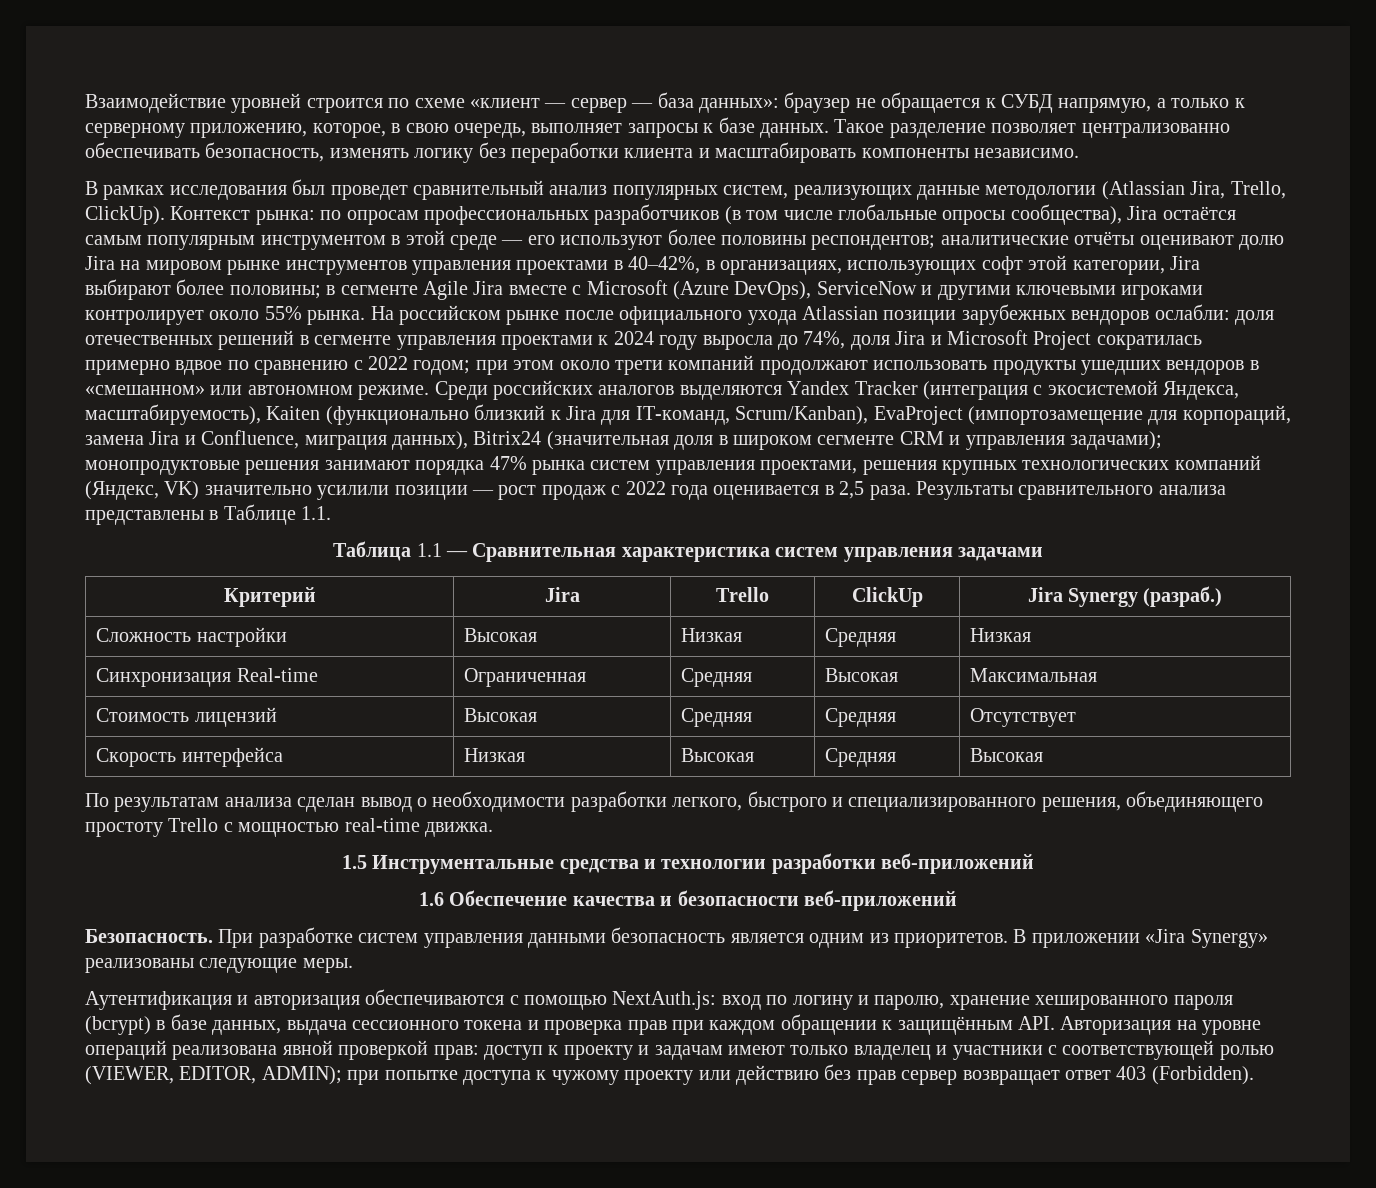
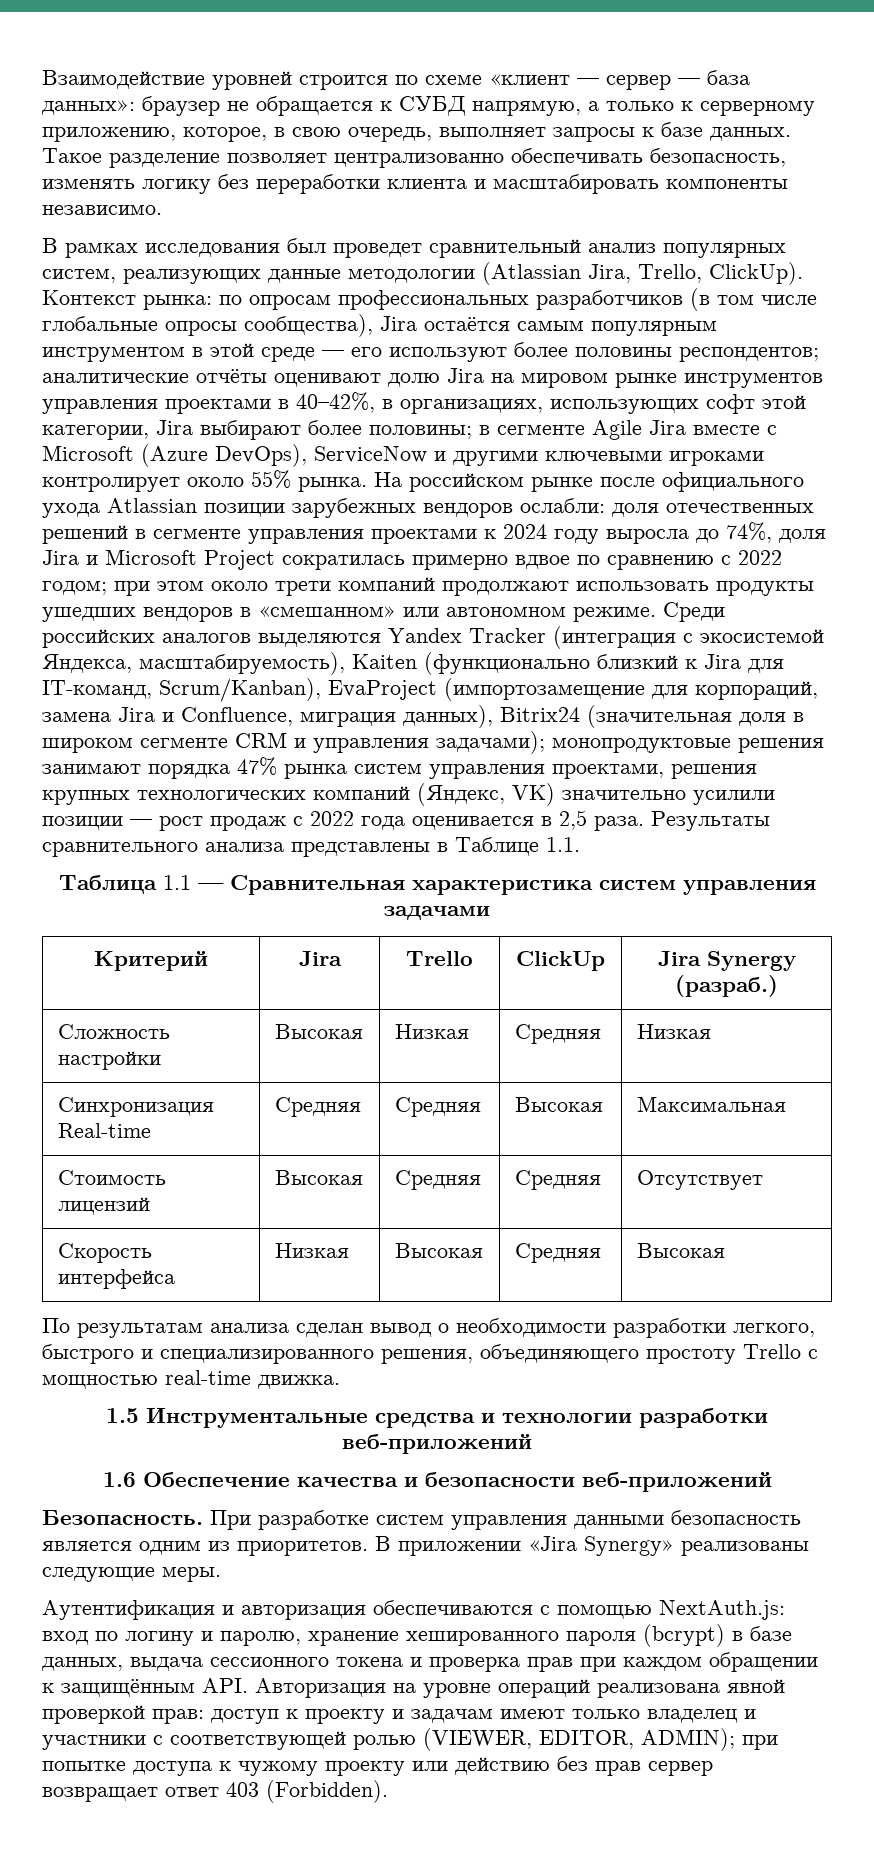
- Синхронизация Real-time | Ограниченная | Средняя | Высокая | Максимальная
+ Синхронизация Real-time | Средняя | Средняя | Высокая | Максимальная

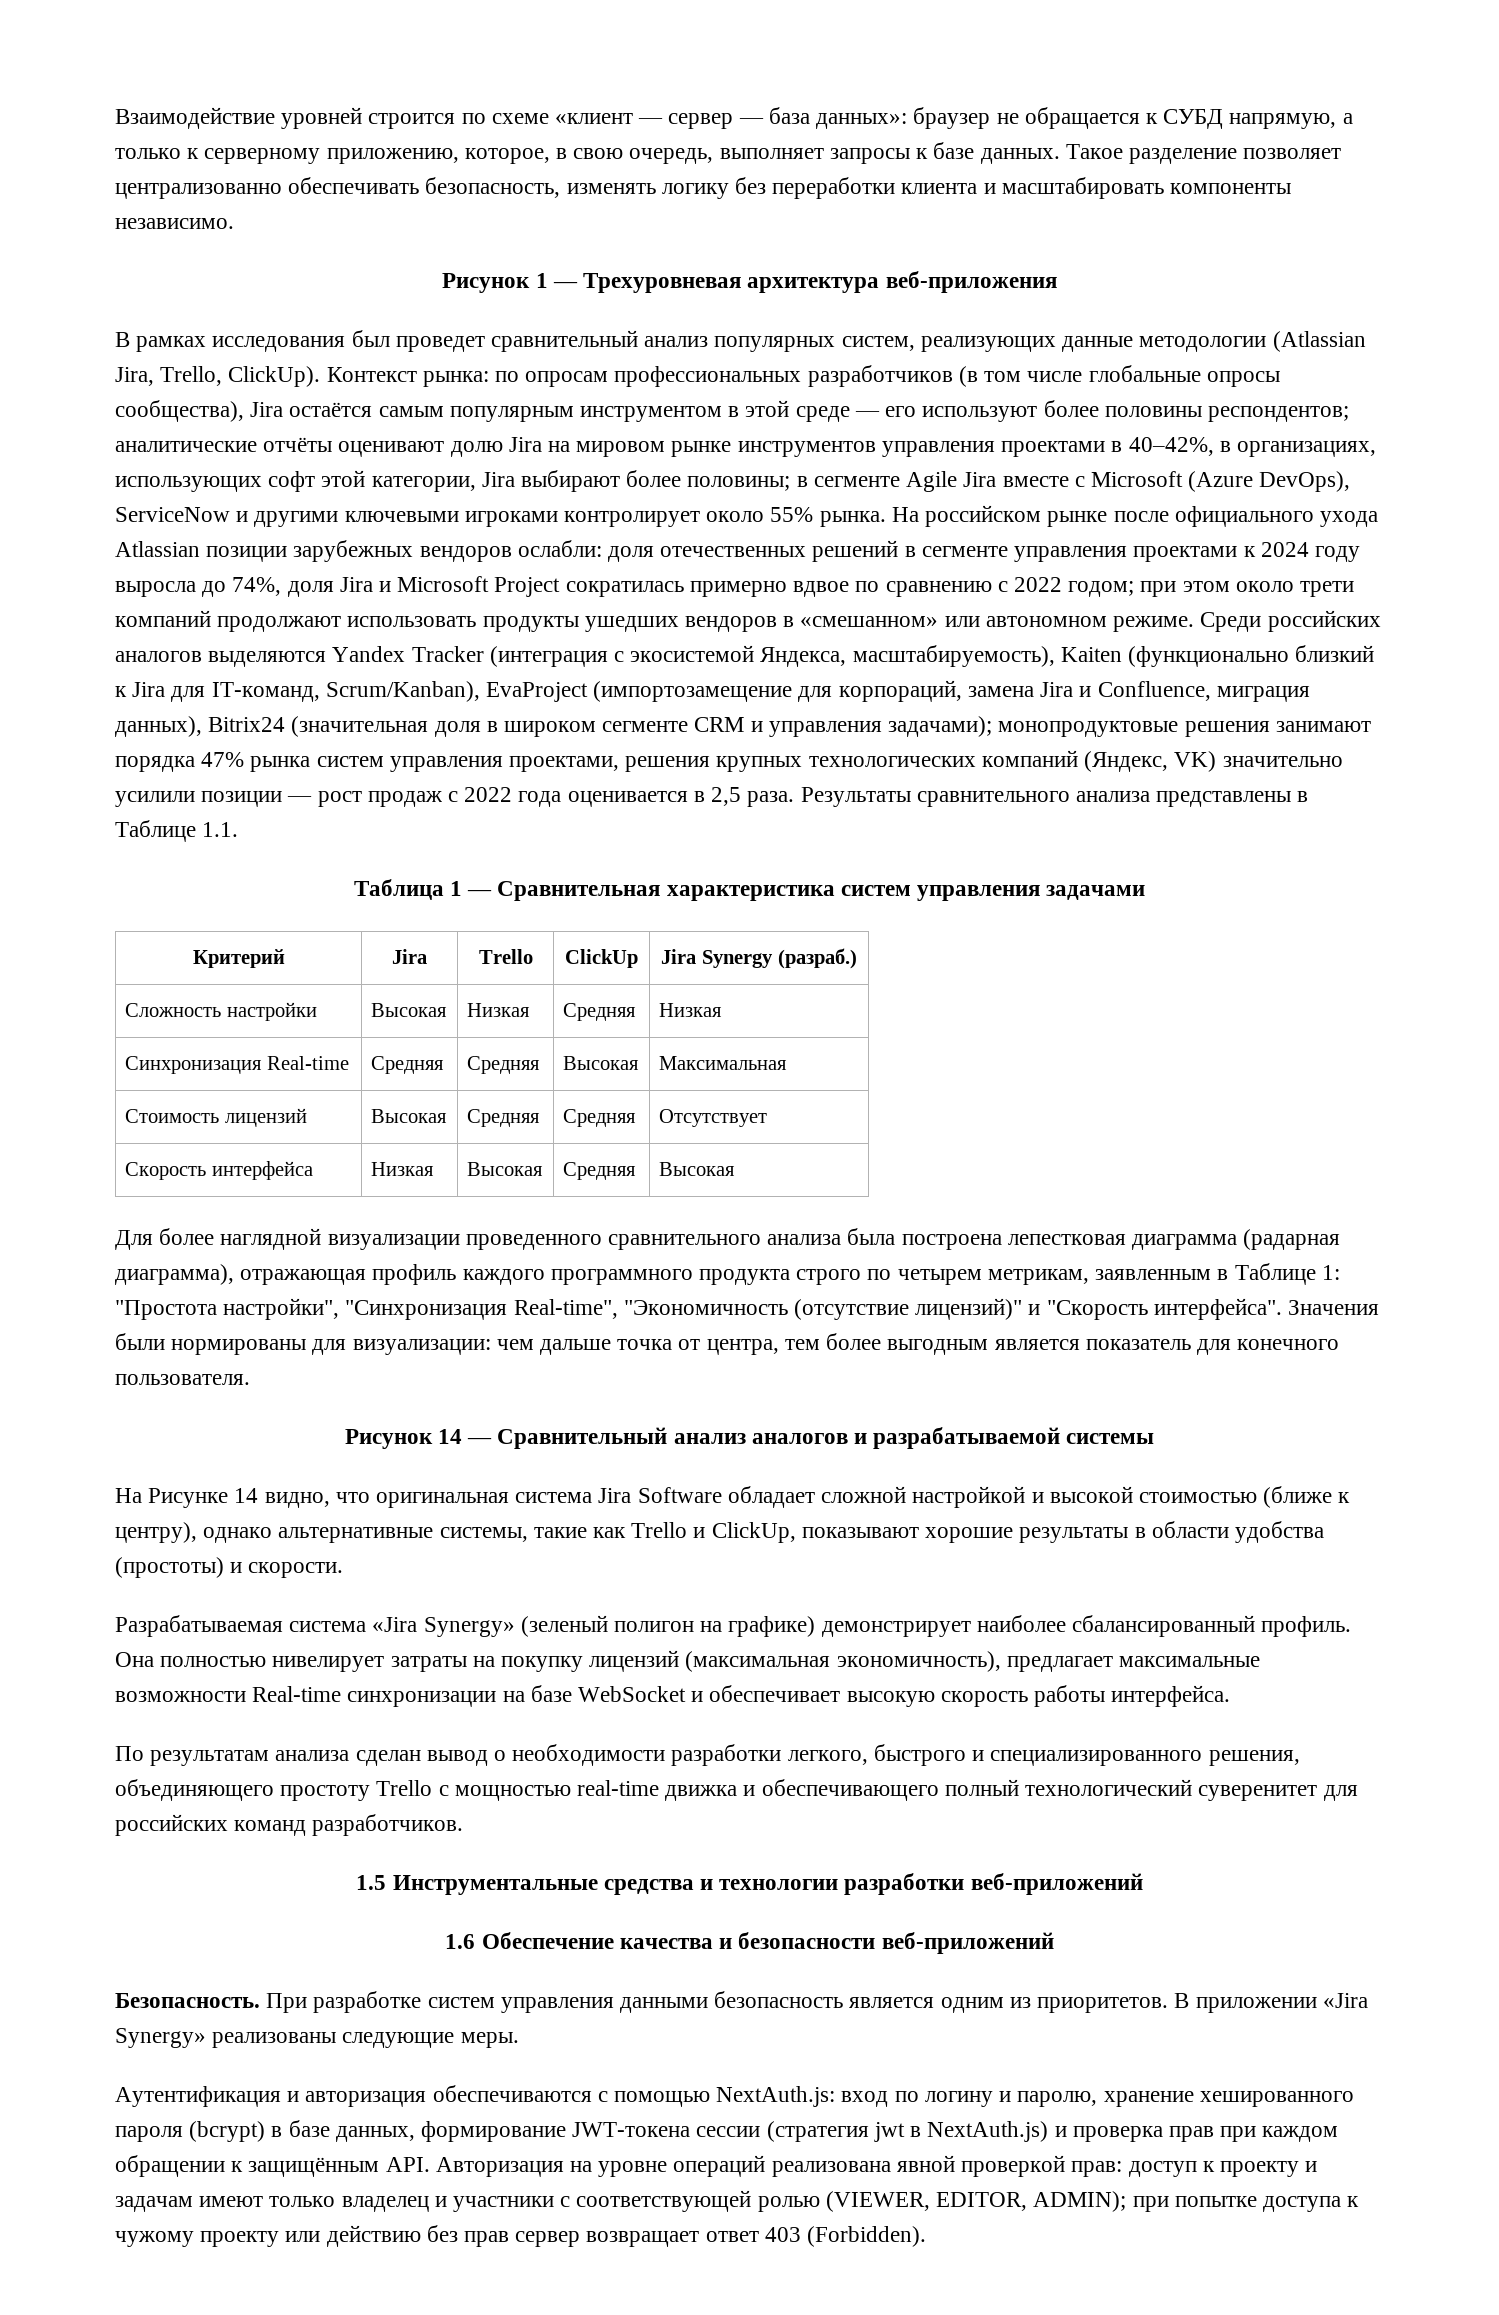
+ Рисунок 1 — Трехуровневая архитектура веб-приложения
- Таблица 1.1 — Сравнительная характеристика систем управления задачами
+ Таблица 1 — Сравнительная характеристика систем управления задачами
+ Для более наглядной визуализации проведенного сравнительного анализа была построена лепестковая диаграмма (радарная диаграмма), отражающая профиль каждого программного продукта строго по четырем метрикам, заявленным в Таблице 1: "Простота настройки", "Синхронизация Real-time", "Экономичность (отсутствие лицензий)" и "Скорость интерфейса". Значения были нормированы для визуализации: чем дальше точка от центра, тем более выгодным является показатель для конечного пользователя.
+ Рисунок 14 — Сравнительный анализ аналогов и разрабатываемой системы
+ На Рисунке 14 видно, что оригинальная система Jira Software обладает сложной настройкой и высокой стоимостью (ближе к центру), однако альтернативные системы, такие как Trello и ClickUp, показывают хорошие результаты в области удобства (простоты) и скорости.
+ Разрабатываемая система «Jira Synergy» (зеленый полигон на графике) демонстрирует наиболее сбалансированный профиль. Она полностью нивелирует затраты на покупку лицензий (максимальная экономичность), предлагает максимальные возможности Real-time синхронизации на базе WebSocket и обеспечивает высокую скорость работы интерфейса.
- По результатам анализа сделан вывод о необходимости разработки легкого, быстрого и специализированного решения, объединяющего простоту Trello с мощностью real-time движка.
+ По результатам анализа сделан вывод о необходимости разработки легкого, быстрого и специализированного решения, объединяющего простоту Trello с мощностью real-time движка и обеспечивающего полный технологический суверенитет для российских команд разработчиков.
- вход по логину и паролю, хранение хешированного пароля (bcrypt) в базе данных, выдача сессионного токена и проверка прав при каждом обращении к защищённым API. Авторизация на уровне операций реализована явной проверкой прав:
+ вход по логину и паролю, хранение хешированного пароля (bcrypt) в базе данных, формирование JWT-токена сессии (стратегия jwt в NextAuth.js) и проверка прав при каждом обращении к защищённым API. Авторизация на уровне операций реализована явной проверкой прав:

